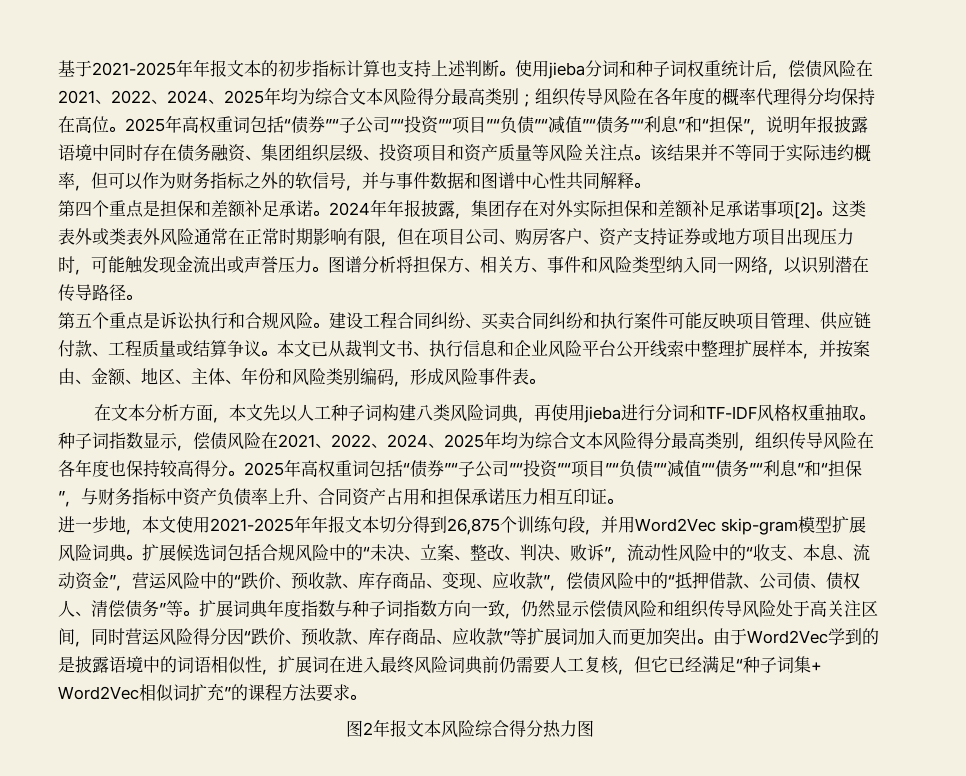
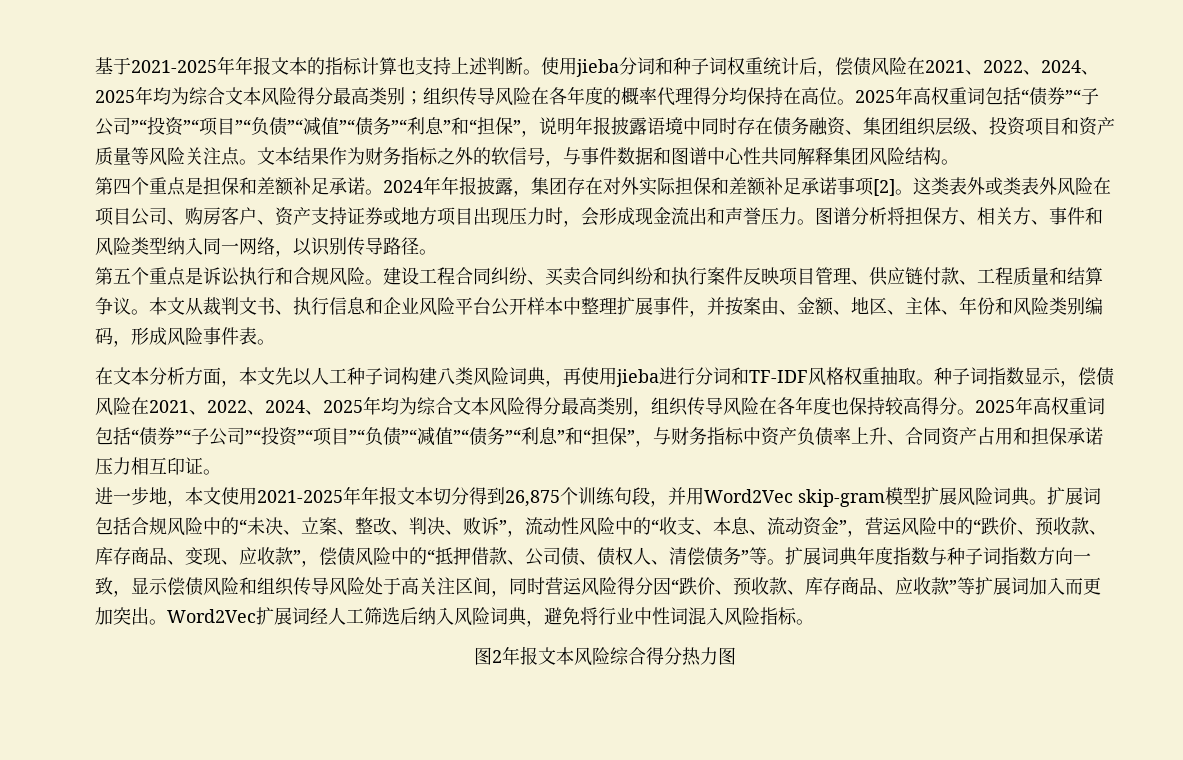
- 基于2021-2025年年报文本的初步指标计算也支持上述判断。
+ 基于2021-2025年年报文本的指标计算也支持上述判断。
- 该结果并不等同于实际违约概率，但可以作为财务指标之外的软信号，并与事件数据和图谱中心性共同解释。
+ 文本结果作为财务指标之外的软信号，与事件数据和图谱中心性共同解释集团风险结构。
- 这类表外或类表外风险通常在正常时期影响有限，但在项目公司、购房客户、资产支持证券或地方项目出现压力时，可能触发现金流出或声誉压力。
+ 这类表外或类表外风险在项目公司、购房客户、资产支持证券或地方项目出现压力时，会形成现金流出和声誉压力。
- 图谱分析将担保方、相关方、事件和风险类型纳入同一网络，以识别潜在传导路径。
+ 图谱分析将担保方、相关方、事件和风险类型纳入同一网络，以识别传导路径。
- 建设工程合同纠纷、买卖合同纠纷和执行案件可能反映项目管理、供应链付款、工程质量或结算争议。
+ 建设工程合同纠纷、买卖合同纠纷和执行案件反映项目管理、供应链付款、工程质量和结算争议。
- 本文已从裁判文书、执行信息和企业风险平台公开线索中整理扩展样本，并按案由、金额、地区、主体、年份和风险类别编码，形成风险事件表。
+ 本文从裁判文书、执行信息和企业风险平台公开样本中整理扩展事件，并按案由、金额、地区、主体、年份和风险类别编码，形成风险事件表。
- 扩展候选词包括合规风险中的“未决、立案、整改、判决、败诉”，流动性风险中的“收支、本息、流动资金”，营运风险中的“跌价、预收款、库存商品、变现、应收款”，偿债风险中的“抵押借款、公司债、债权人、清偿债务”等。
+ 扩展词包括合规风险中的“未决、立案、整改、判决、败诉”，流动性风险中的“收支、本息、流动资金”，营运风险中的“跌价、预收款、库存商品、变现、应收款”，偿债风险中的“抵押借款、公司债、债权人、清偿债务”等。
- 扩展词典年度指数与种子词指数方向一致，仍然显示偿债风险和组织传导风险处于高关注区间，同时营运风险得分因“跌价、预收款、库存商品、应收款”等扩展词加入而更加突出。
+ 扩展词典年度指数与种子词指数方向一致，显示偿债风险和组织传导风险处于高关注区间，同时营运风险得分因“跌价、预收款、库存商品、应收款”等扩展词加入而更加突出。
- 由于Word2Vec学到的是披露语境中的词语相似性，扩展词在进入最终风险词典前仍需要人工复核，但它已经满足“种子词集+ Word2Vec相似词扩充”的课程方法要求。
+ Word2Vec扩展词经人工筛选后纳入风险词典，避免将行业中性词混入风险指标。

